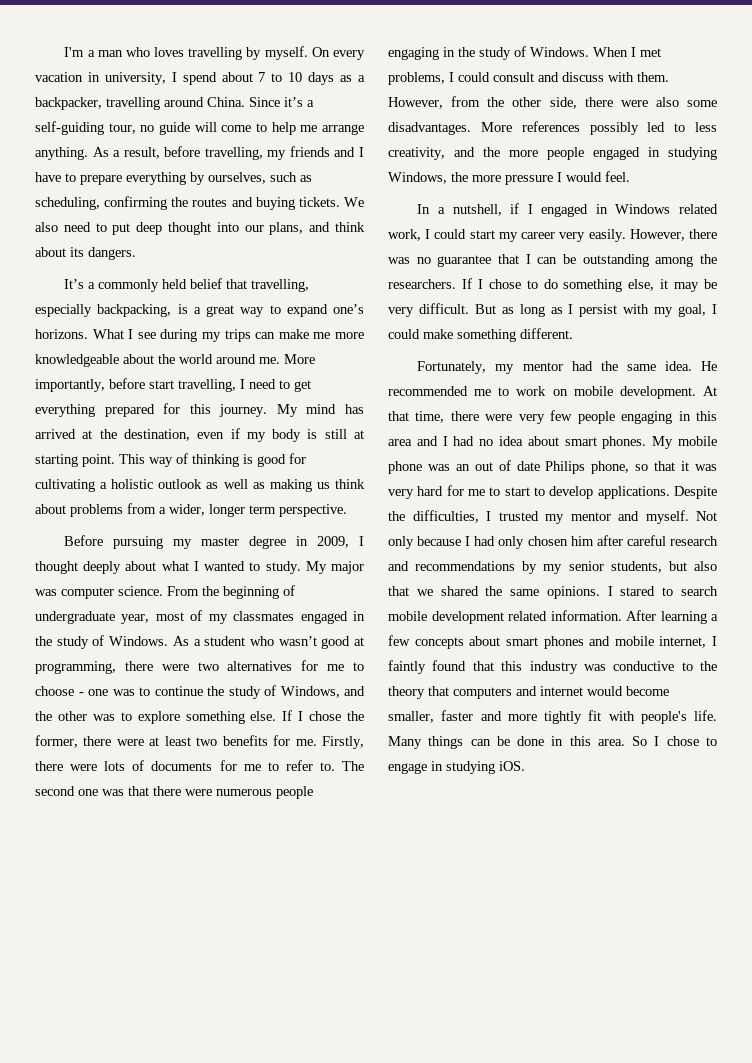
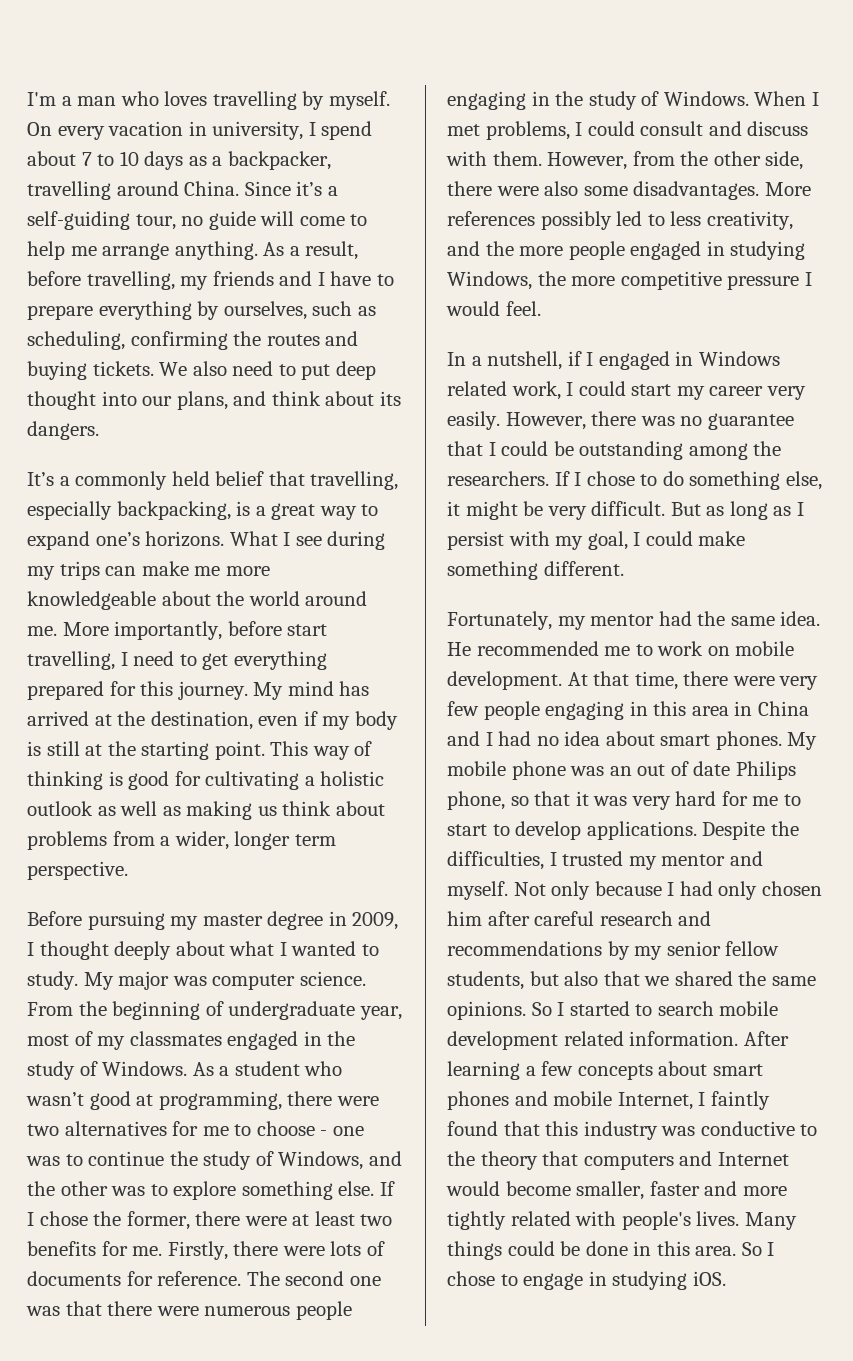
- My mind has arrived at the destination, even if my body is still at starting point.
+ My mind has arrived at the destination, even if my body is still at the starting point.
- Firstly, there were lots of documents for me to refer to.
+ Firstly, there were lots of documents for reference.
- More references possibly led to less creativity, and the more people engaged in studying Windows, the more pressure I would feel.
+ More references possibly led to less creativity, and the more people engaged in studying Windows, the more competitive pressure I would feel.
- However, there was no guarantee that I can be outstanding among the researchers.
+ However, there was no guarantee that I could be outstanding among the researchers.
- If I chose to do something else, it may be very difficult.
+ If I chose to do something else, it might be very difficult.
- At that time, there were very few people engaging in this area and I had no idea about smart phones.
+ At that time, there were very few people engaging in this area in China and I had no idea about smart phones.
- Not only because I had only chosen him after careful research and recommendations by my senior students, but also that we shared the same opinions.
+ Not only because I had only chosen him after careful research and recommendations by my senior fellow students, but also that we shared the same opinions.
- I stared to search mobile development related information.
+ So I started to search mobile development related information.
- After learning a few concepts about smart phones and mobile internet, I faintly found that this industry was conductive to the theory that computers and internet would become smaller, faster and more tightly fit with people's life.
+ After learning a few concepts about smart phones and mobile Internet, I faintly found that this industry was conductive to the theory that computers and Internet would become smaller, faster and more tightly related with people's lives.
- Many things can be done in this area.
+ Many things could be done in this area.

